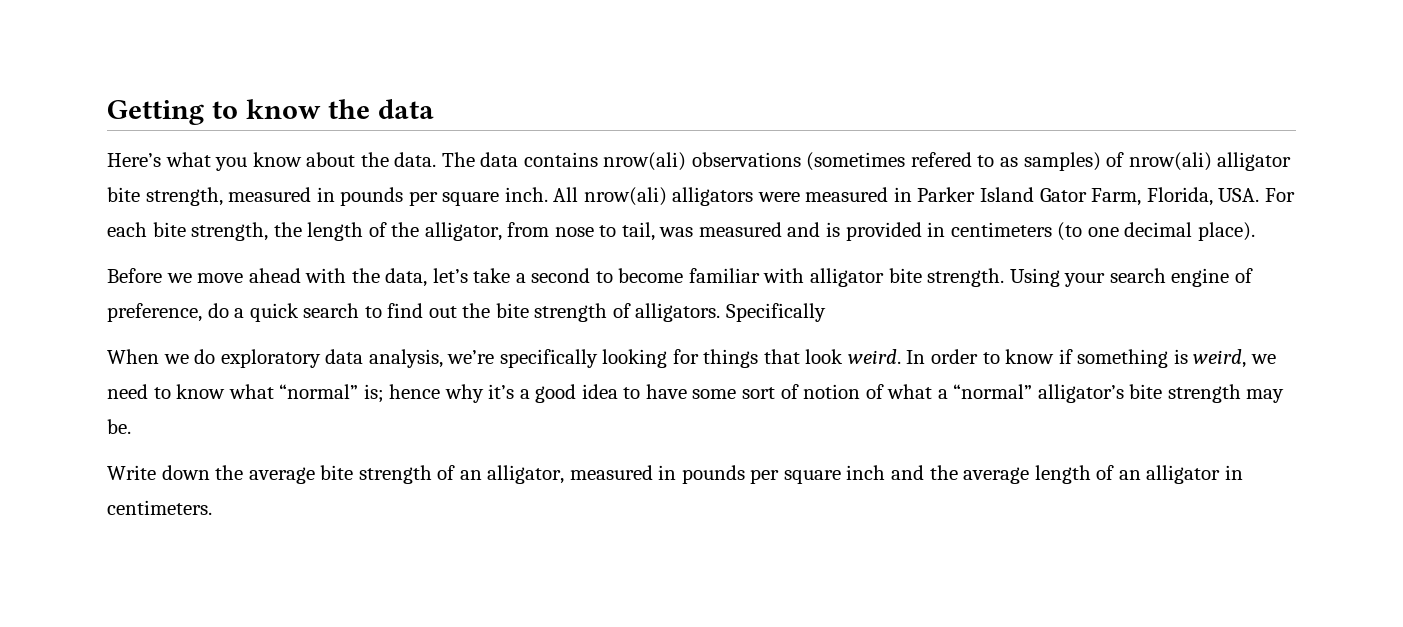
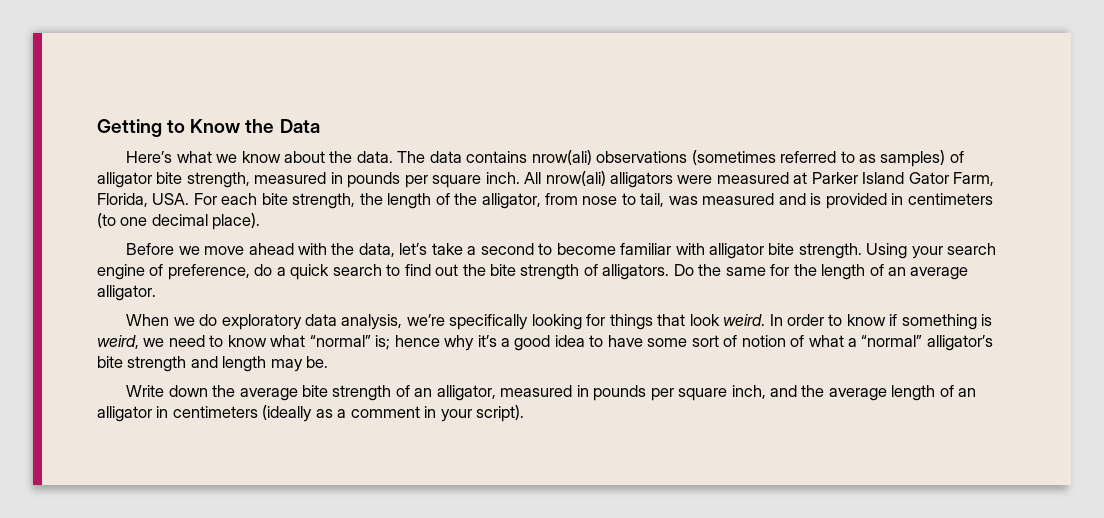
- Getting to know the data
+ Getting to Know the Data
- Here’s what you know about the data.
+ Here’s what we know about the data.
- The data contains nrow(ali) observations (sometimes refered to as samples) of nrow(ali) alligator bite strength, measured in pounds per square inch.
+ The data contains nrow(ali) observations (sometimes referred to as samples) of alligator bite strength, measured in pounds per square inch.
- All nrow(ali) alligators were measured in Parker Island Gator Farm, Florida, USA. For each bite strength, the length of the alligator, from nose to tail, was measured and is provided in centimeters (to one decimal place).
+ All nrow(ali) alligators were measured at Parker Island Gator Farm, Florida, USA. For each bite strength, the length of the alligator, from nose to tail, was measured and is provided in centimeters (to one decimal place).
- Specifically
+ Do the same for the length of an average alligator.
- In order to know if something is weird, we need to know what “normal” is; hence why it’s a good idea to have some sort of notion of what a “normal” alligator’s bite strength may be.
+ In order to know if something is weird, we need to know what “normal” is; hence why it’s a good idea to have some sort of notion of what a “normal” alligator’s bite strength and length may be.
- Write down the average bite strength of an alligator, measured in pounds per square inch and the average length of an alligator in centimeters.
+ Write down the average bite strength of an alligator, measured in pounds per square inch, and the average length of an alligator in centimeters (ideally as a comment in your script).

